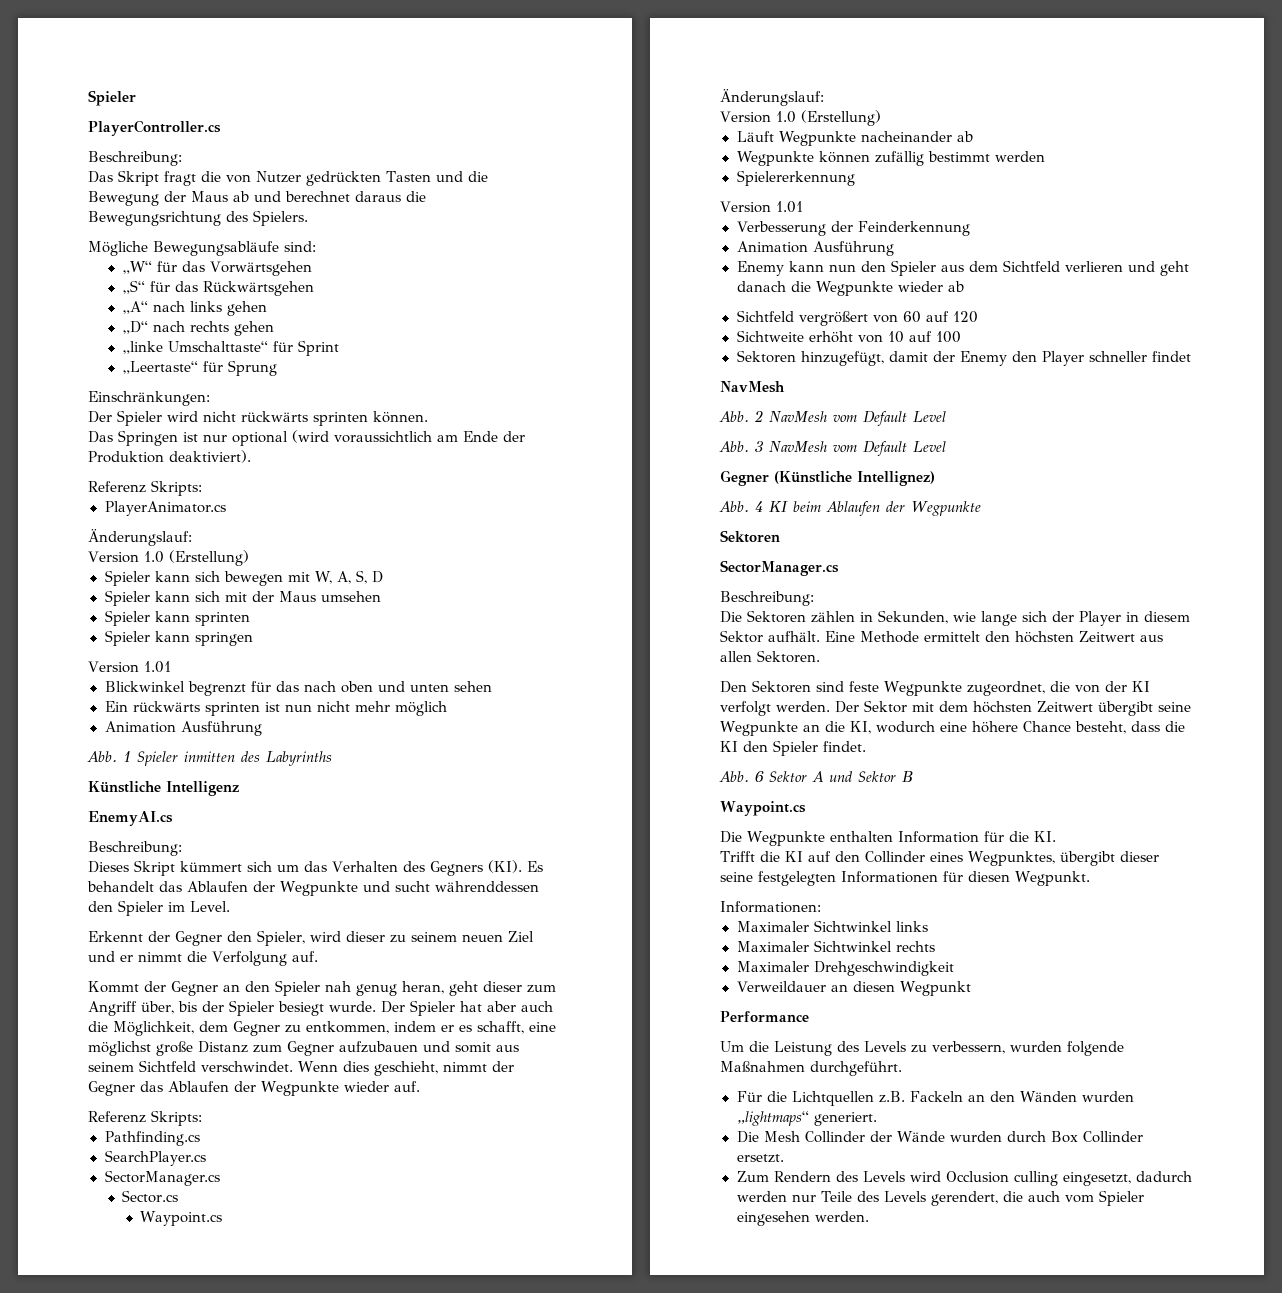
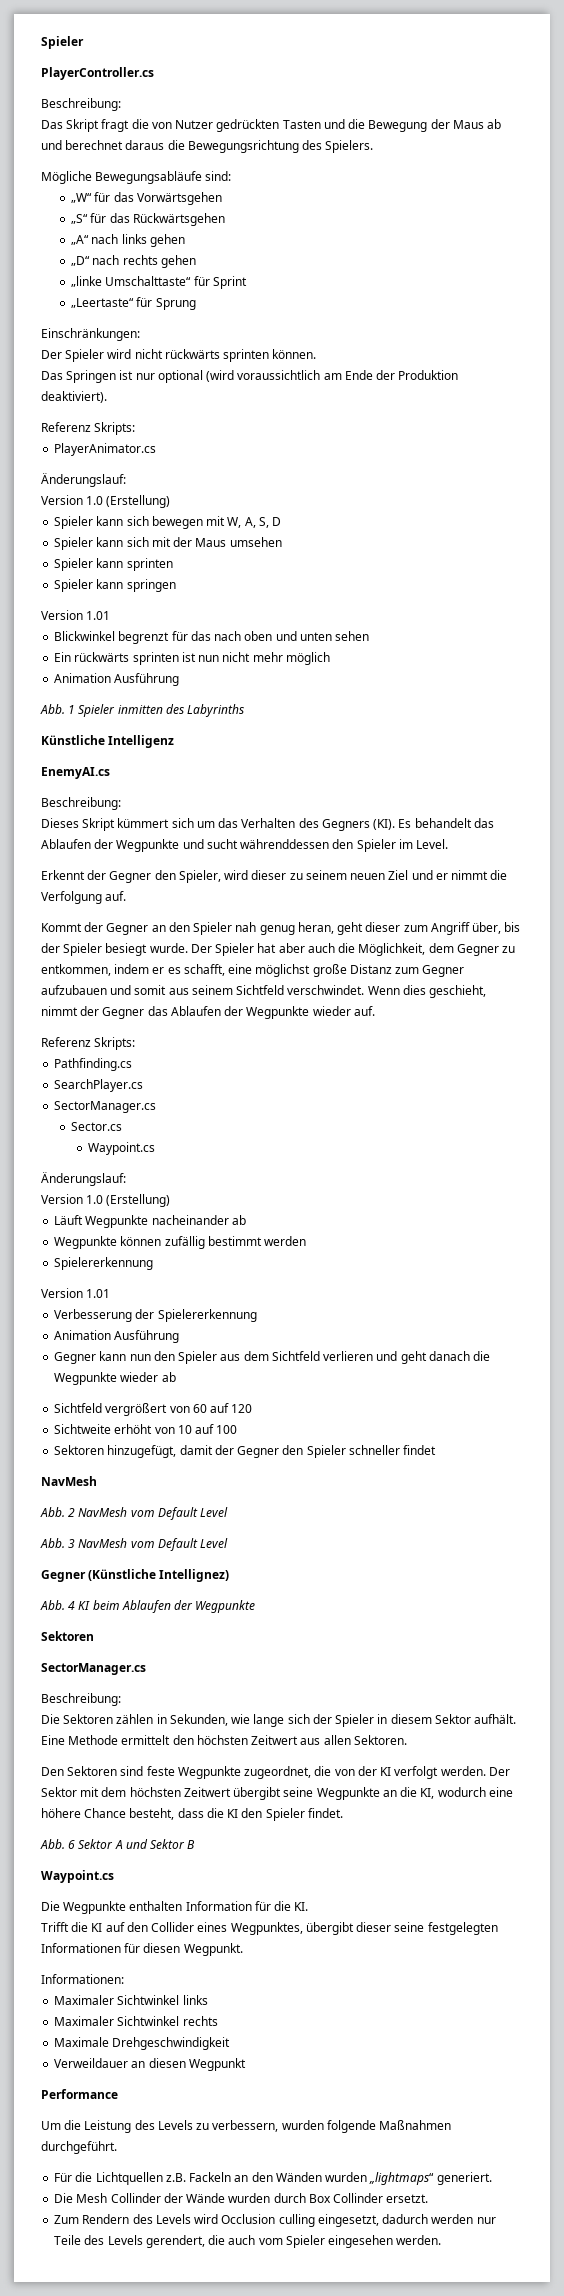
- Verbesserung der Feinderkennung
+ Verbesserung der Spielererkennung
  Animation Ausführung
- Enemy kann nun den Spieler aus dem Sichtfeld verlieren und geht danach die Wegpunkte wieder ab
+ Gegner kann nun den Spieler aus dem Sichtfeld verlieren und geht danach die Wegpunkte wieder ab
- Sektoren hinzugefügt, damit der Enemy den Player schneller findet
+ Sektoren hinzugefügt, damit der Gegner den Spieler schneller findet
- Die Sektoren zählen in Sekunden, wie lange sich der Player in diesem Sektor aufhält.
+ Die Sektoren zählen in Sekunden, wie lange sich der Spieler in diesem Sektor aufhält.
- Trifft die KI auf den Collinder eines Wegpunktes, übergibt dieser seine festgelegten Informationen für diesen Wegpunkt.
+ Trifft die KI auf den Collider eines Wegpunktes, übergibt dieser seine festgelegten Informationen für diesen Wegpunkt.
- Maximaler Drehgeschwindigkeit
+ Maximale Drehgeschwindigkeit

